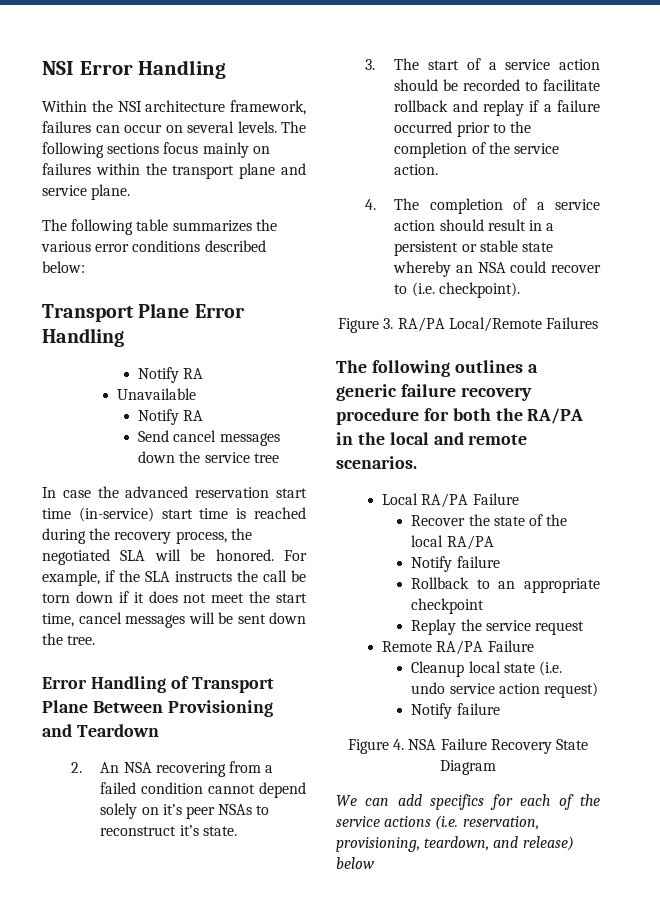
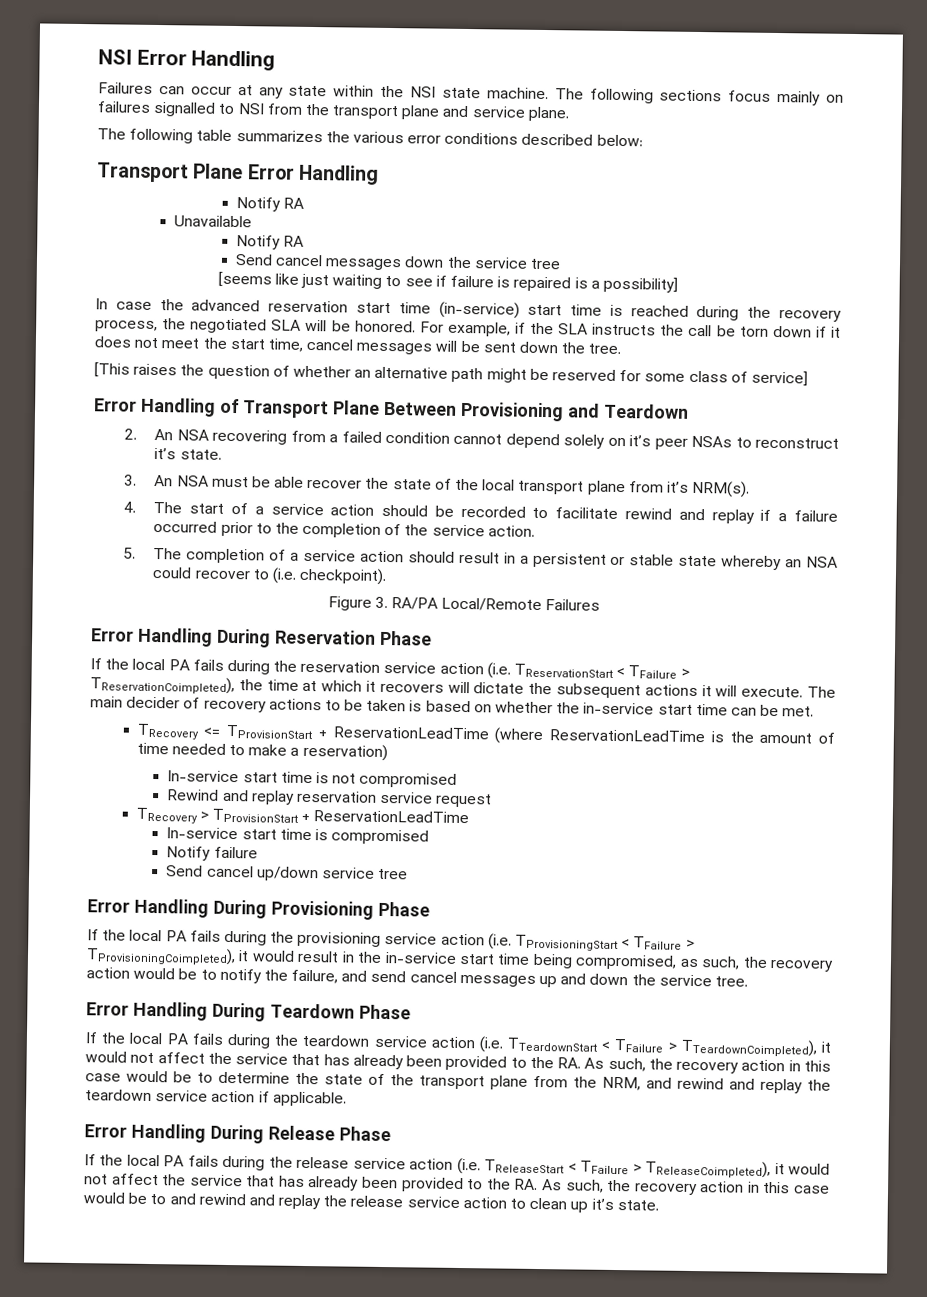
- Within the NSI architecture framework, failures can occur on several levels.
+ Failures can occur at any state within the NSI state machine.
- The following sections focus mainly on failures within the transport plane and service plane.
+ The following sections focus mainly on failures signalled to NSI from the transport plane and service plane.
+ [seems like just waiting to see if failure is repaired is a possibility]
+ [This raises the question of whether an alternative path might be reserved for some class of service]
- 3. The start of a service action should be recorded to facilitate rollback and replay if a failure occurred prior to the completion of the service action.
+ 3. An NSA must be able recover the state of the local transport plane from it’s NRM(s).
+ 4. The start of a service action should be recorded to facilitate rewind and replay if a failure occurred prior to the completion of the service action.
- 4. The completion of a service action should result in a persistent or stable state whereby an NSA could recover to (i.e. checkpoint).
+ 5. The completion of a service action should result in a persistent or stable state whereby an NSA could recover to (i.e. checkpoint).
- The following outlines a generic failure recovery procedure for both the RA/PA in the local and remote scenarios.
- Local RA/PA Failure
- Recover the state of the local RA/PA
+ Error Handling During Reservation Phase
+ If the local PA fails during the reservation service action (i.e. TReservationStart < TFailure > TReservationCoimpleted), the time at which it recovers will dictate the subsequent actions it will execute. The main decider of recovery actions to be taken is based on whether the in-service start time can be met.
+ TRecovery <= TProvisionStart + ReservationLeadTime (where ReservationLeadTime is the amount of time needed to make a reservation)
+ In-service start time is not compromised
+ Rewind and replay reservation service request
+ TRecovery > TProvisionStart + ReservationLeadTime
+ In-service start time is compromised
  Notify failure
- Rollback to an appropriate checkpoint
- Replay the service request
- Remote RA/PA Failure
- Cleanup local state (i.e. undo service action request)
- Notify failure
- Figure 4. NSA Failure Recovery State Diagram
- We can add specifics for each of the service actions (i.e. reservation, provisioning, teardown, and release) below
+ Send cancel up/down service tree
+ Error Handling During Provisioning Phase
+ If the local PA fails during the provisioning service action (i.e. TProvisioningStart < TFailure > TProvisioningCoimpleted), it would result in the in-service start time being compromised, as such, the recovery action would be to notify the failure, and send cancel messages up and down the service tree.
+ Error Handling During Teardown Phase
+ If the local PA fails during the teardown service action (i.e. TTeardownStart < TFailure > TTeardownCoimpleted), it would not affect the service that has already been provided to the RA. As such, the recovery action in this case would be to determine the state of the transport plane from the NRM, and rewind and replay the teardown service action if applicable.
+ Error Handling During Release Phase
+ If the local PA fails during the release service action (i.e. TReleaseStart < TFailure > TReleaseCoimpleted), it would not affect the service that has already been provided to the RA. As such, the recovery action in this case would be to and rewind and replay the release service action to clean up it’s state.

